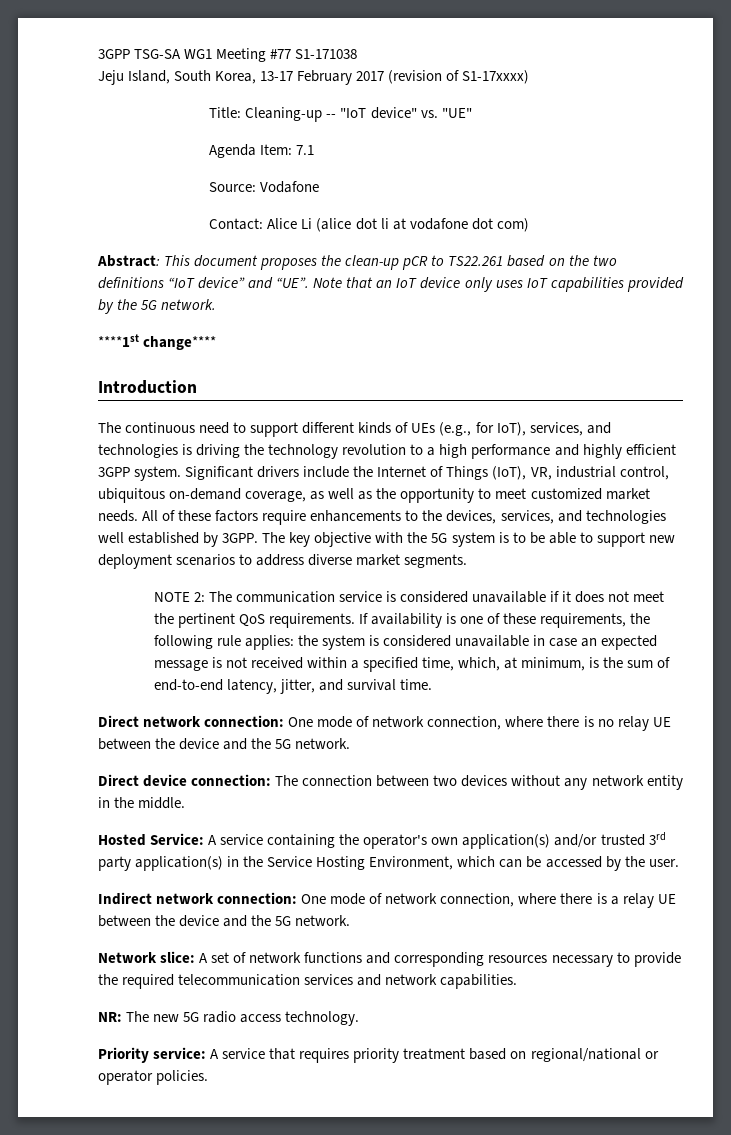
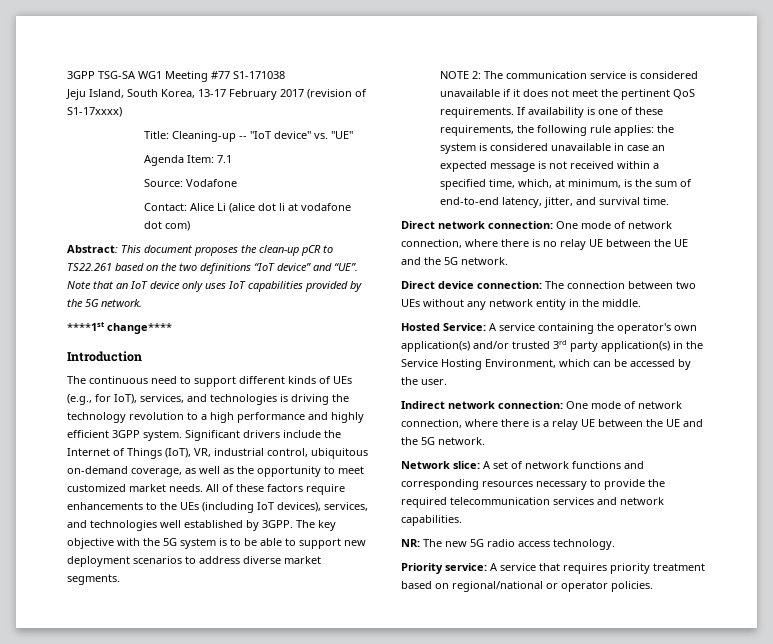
- All of these factors require enhancements to the devices, services, and technologies well established by 3GPP.
+ All of these factors require enhancements to the UEs (including IoT devices), services, and technologies well established by 3GPP.
- Direct network connection: One mode of network connection, where there is no relay UE between the device and the 5G network.
+ Direct network connection: One mode of network connection, where there is no relay UE between the UE and the 5G network.
- Direct device connection: The connection between two devices without any network entity in the middle.
+ Direct device connection: The connection between two UEs without any network entity in the middle.
- Indirect network connection: One mode of network connection, where there is a relay UE between the device and the 5G network.
+ Indirect network connection: One mode of network connection, where there is a relay UE between the UE and the 5G network.

